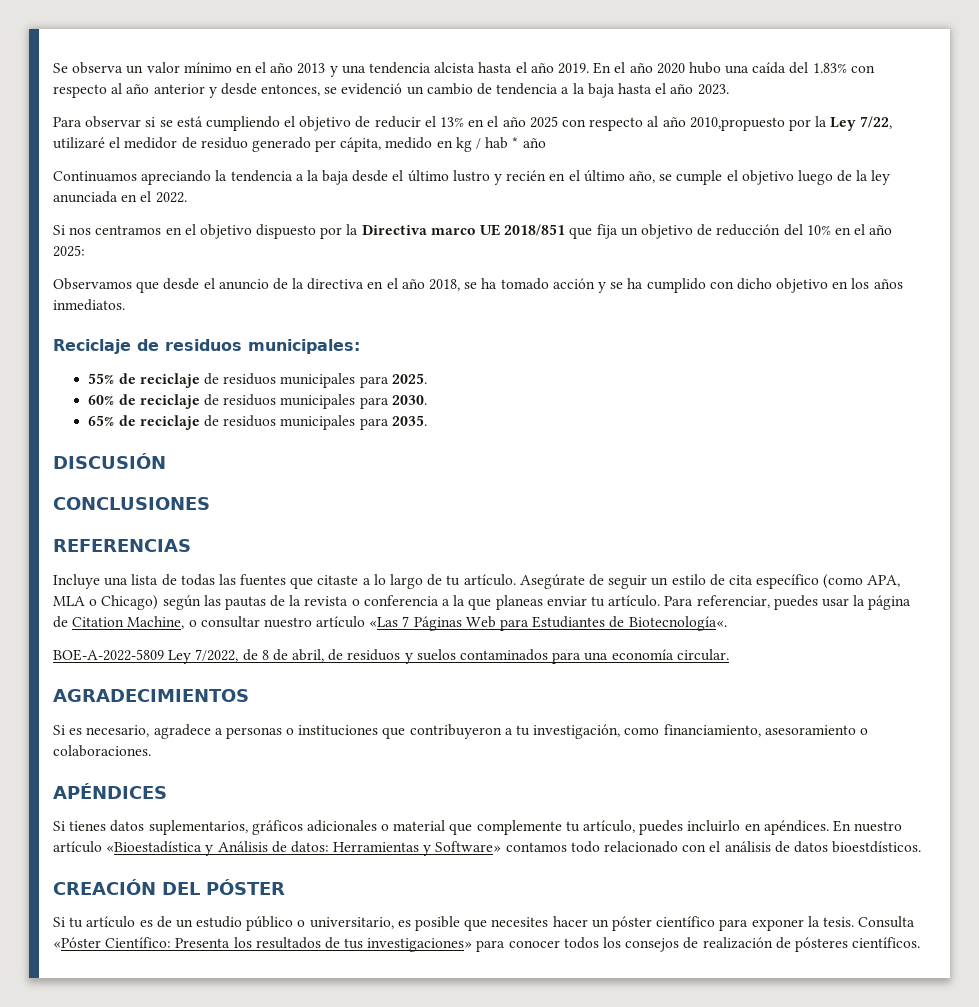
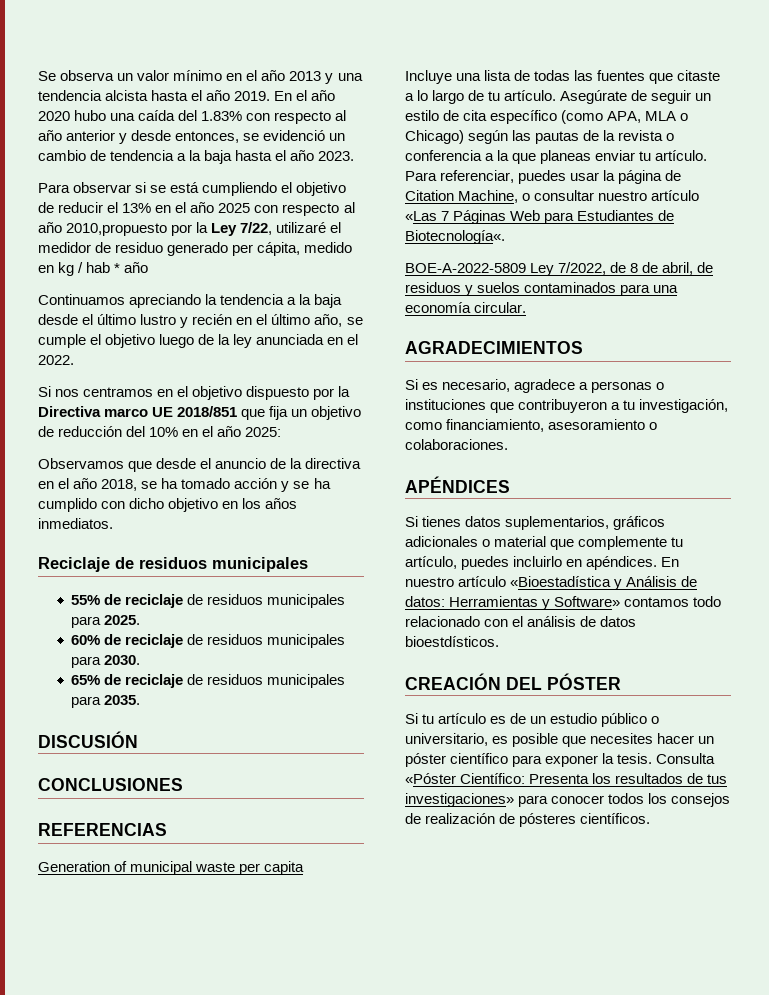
- Reciclaje de residuos municipales:
+ Reciclaje de residuos municipales
+ Generation of municipal waste per capita

